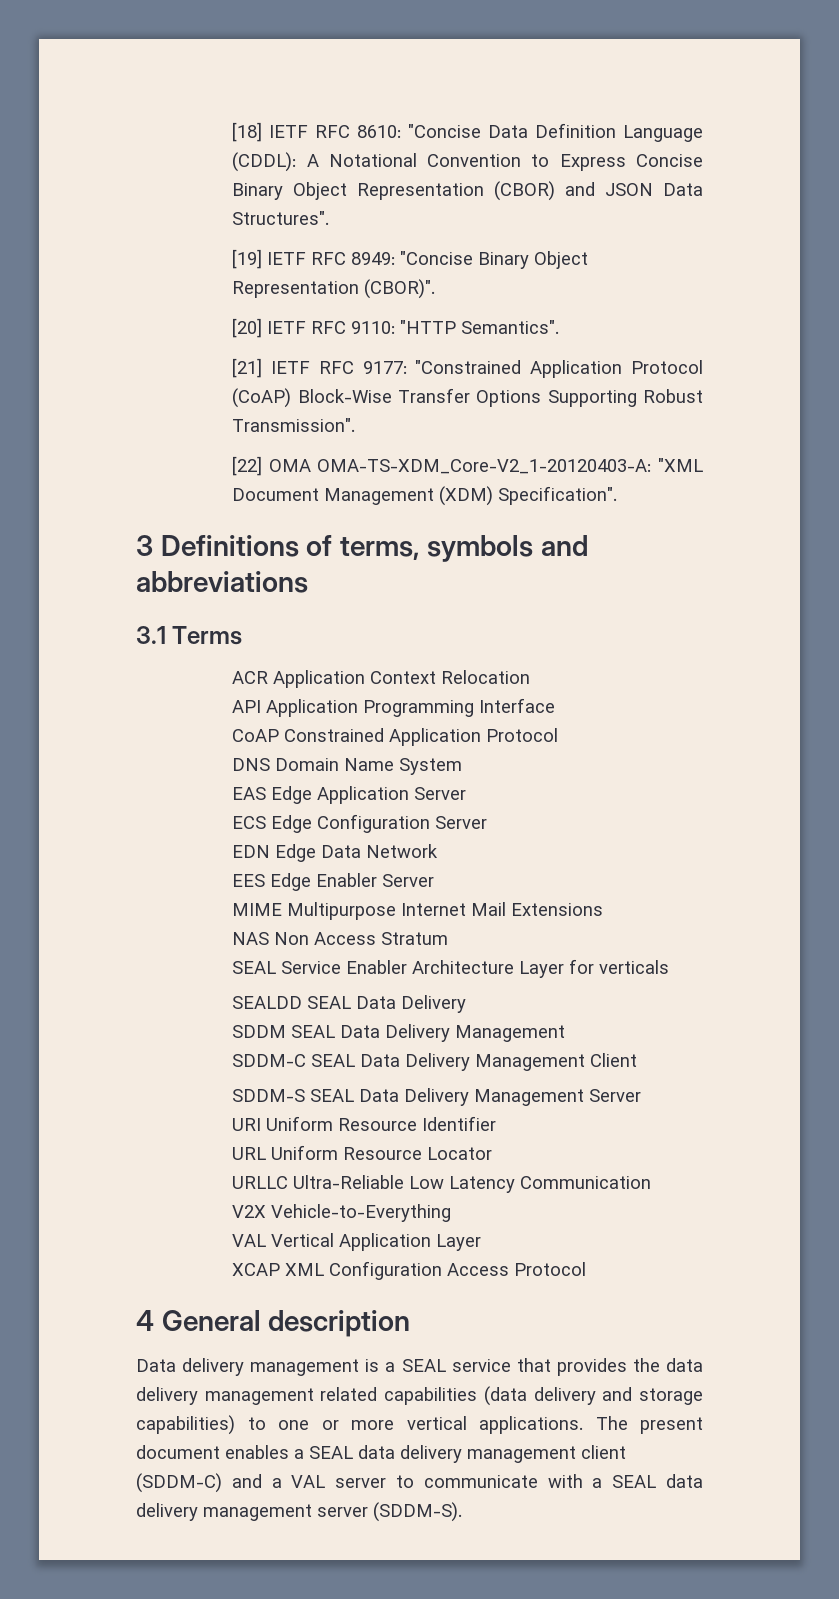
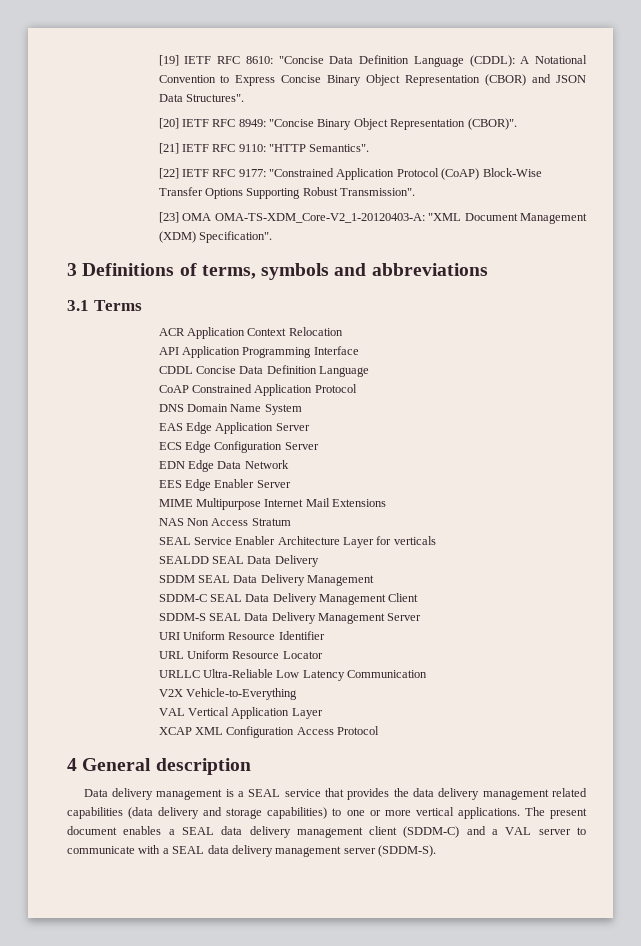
- [18] IETF RFC 8610: "Concise Data Definition Language (CDDL): A Notational Convention to Express Concise Binary Object Representation (CBOR) and JSON Data Structures".
+ [19] IETF RFC 8610: "Concise Data Definition Language (CDDL): A Notational Convention to Express Concise Binary Object Representation (CBOR) and JSON Data Structures".
- [19] IETF RFC 8949: "Concise Binary Object Representation (CBOR)".
+ [20] IETF RFC 8949: "Concise Binary Object Representation (CBOR)".
- [20] IETF RFC 9110: "HTTP Semantics".
+ [21] IETF RFC 9110: "HTTP Semantics".
- [21] IETF RFC 9177: "Constrained Application Protocol (CoAP) Block-Wise Transfer Options Supporting Robust Transmission".
+ [22] IETF RFC 9177: "Constrained Application Protocol (CoAP) Block-Wise Transfer Options Supporting Robust Transmission".
- [22] OMA OMA-TS-XDM_Core-V2_1-20120403-A: "XML Document Management (XDM) Specification".
+ [23] OMA OMA-TS-XDM_Core-V2_1-20120403-A: "XML Document Management (XDM) Specification".
+ CDDL Concise Data Definition Language

